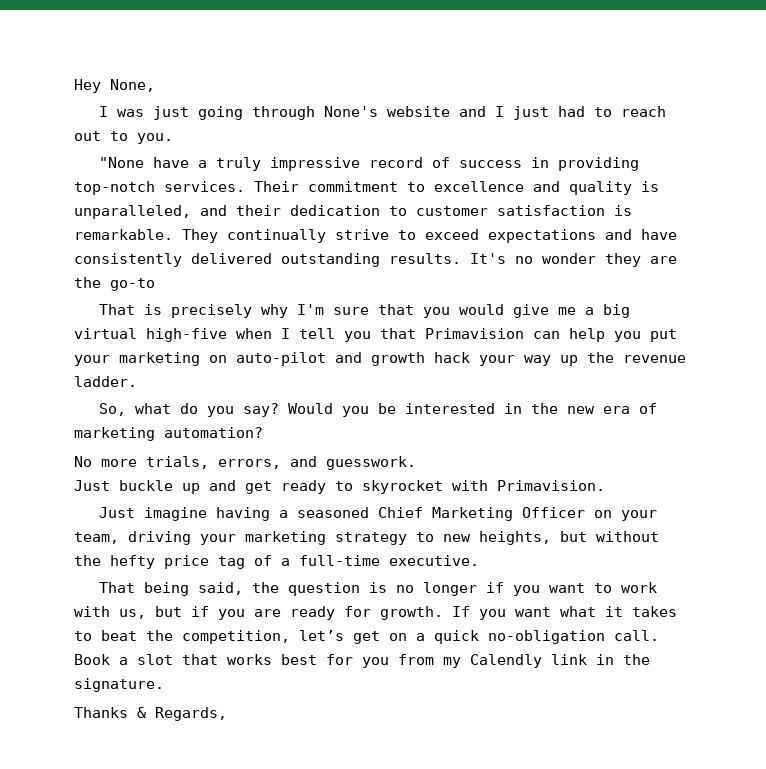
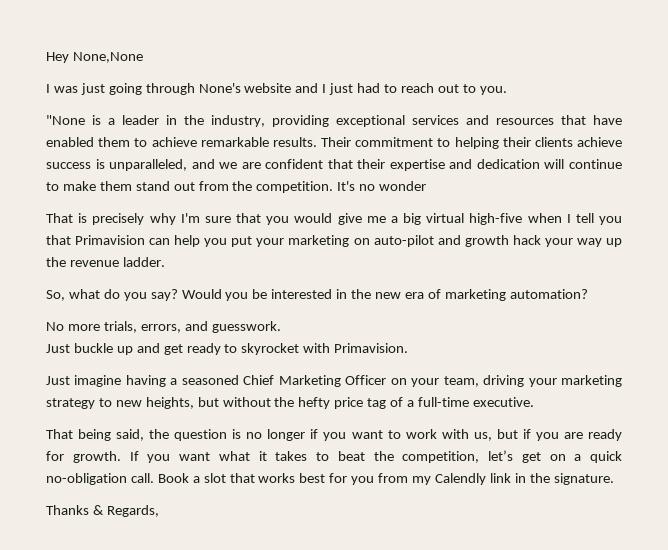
- Hey None,
+ Hey None,None
- "None have a truly impressive record of success in providing top-notch services. Their commitment to excellence and quality is unparalleled, and their dedication to customer satisfaction is remarkable. They continually strive to exceed expectations and have consistently delivered outstanding results.
+ "None is a leader in the industry, providing exceptional services and resources that have enabled them to achieve remarkable results. Their commitment to helping their clients achieve success is unparalleled, and we are confident that their expertise and dedication will continue to make them stand out from the competition.
- It's no wonder they are the go-to
+ It's no wonder

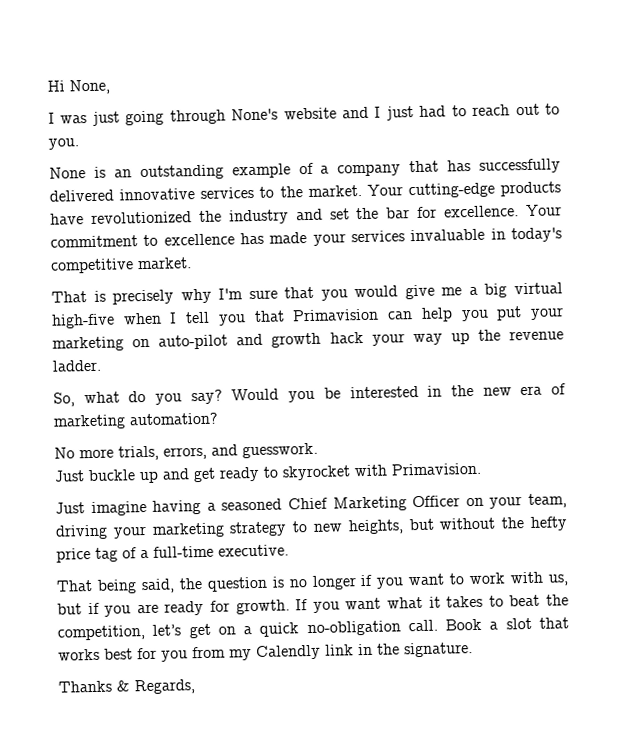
- Hey None,None
+ Hi None,
- "None is a leader in the industry, providing exceptional services and resources that have enabled them to achieve remarkable results. Their commitment to helping their clients achieve success is unparalleled, and we are confident that their expertise and dedication will continue to make them stand out from the competition. It's no wonder
+ None is an outstanding example of a company that has successfully delivered innovative services to the market. Your cutting-edge products have revolutionized the industry and set the bar for excellence. Your commitment to excellence has made your services invaluable in today's competitive market.

